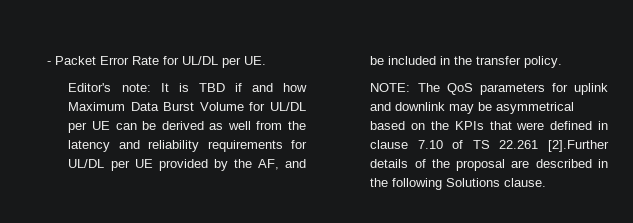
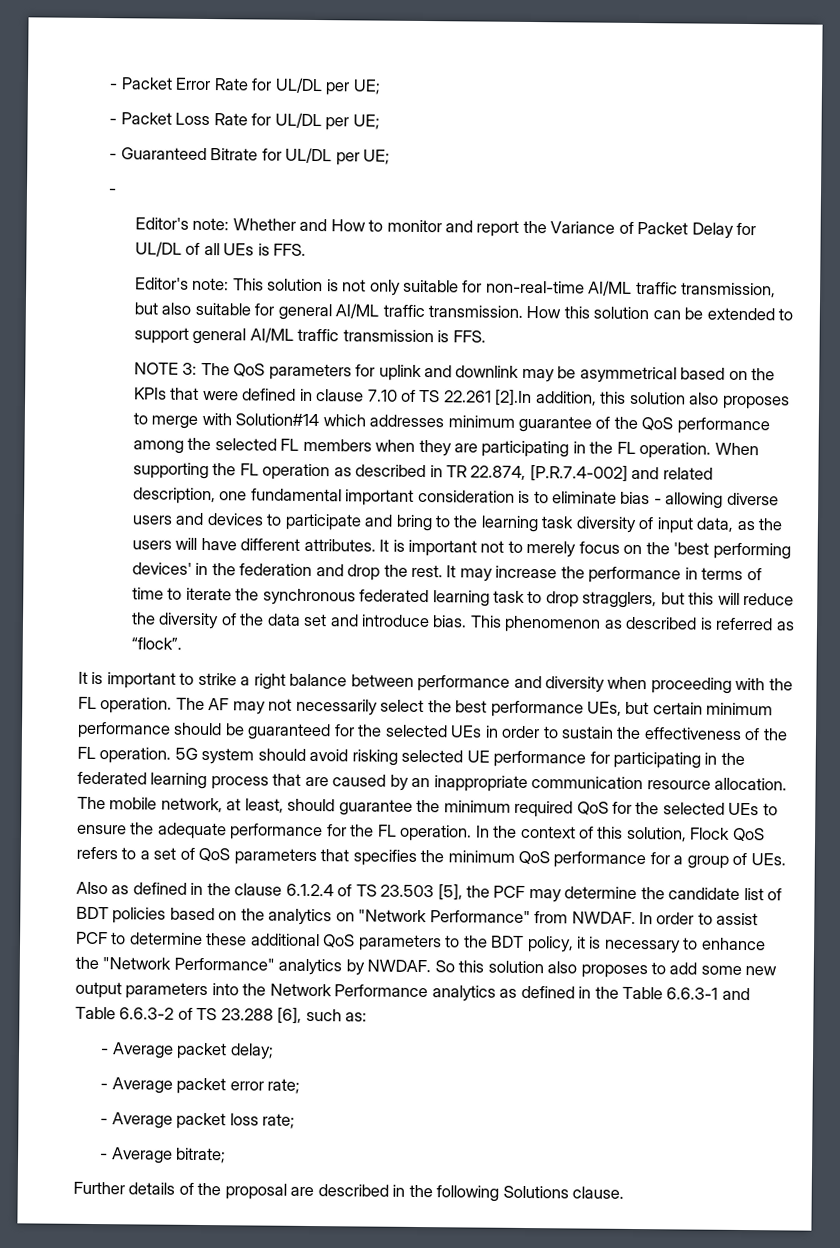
- - Packet Error Rate for UL/DL per UE.
- Editor's note: It is TBD if and how Maximum Data Burst Volume for UL/DL per UE can be derived as well from the latency and reliability requirements for UL/DL per UE provided by the AF, and be included in the transfer policy.
- NOTE: The QoS parameters for uplink and downlink may be asymmetrical based on the KPIs that were defined in clause 7.10 of TS 22.261 [2].Further details of the proposal are described in the following Solutions clause.
+ - Packet Error Rate for UL/DL per UE;
+ - Packet Loss Rate for UL/DL per UE;
+ - Guaranteed Bitrate for UL/DL per UE;
+ -
+ Editor's note: Whether and How to monitor and report the Variance of Packet Delay for UL/DL of all UEs is FFS.
+ Editor's note: This solution is not only suitable for non-real-time AI/ML traffic transmission, but also suitable for general AI/ML traffic transmission. How this solution can be extended to support general AI/ML traffic transmission is FFS.
+ NOTE 3: The QoS parameters for uplink and downlink may be asymmetrical based on the KPIs that were defined in clause 7.10 of TS 22.261 [2].In addition, this solution also proposes to merge with Solution#14 which addresses minimum guarantee of the QoS performance among the selected FL members when they are participating in the FL operation. When supporting the FL operation as described in TR 22.874, [P.R.7.4-002] and related description, one fundamental important consideration is to eliminate bias - allowing diverse users and devices to participate and bring to the learning task diversity of input data, as the users will have different attributes. It is important not to merely focus on the 'best performing devices' in the federation and drop the rest. It may increase the performance in terms of time to iterate the synchronous federated learning task to drop stragglers, but this will reduce the diversity of the data set and introduce bias. This phenomenon as described is referred as “flock”.
+ It is important to strike a right balance between performance and diversity when proceeding with the FL operation. The AF may not necessarily select the best performance UEs, but certain minimum performance should be guaranteed for the selected UEs in order to sustain the effectiveness of the FL operation. 5G system should avoid risking selected UE performance for participating in the federated learning process that are caused by an inappropriate communication resource allocation. The mobile network, at least, should guarantee the minimum required QoS for the selected UEs to ensure the adequate performance for the FL operation. In the context of this solution, Flock QoS refers to a set of QoS parameters that specifies the minimum QoS performance for a group of UEs.
+ Also as defined in the clause 6.1.2.4 of TS 23.503 [5], the PCF may determine the candidate list of BDT policies based on the analytics on "Network Performance" from NWDAF. In order to assist PCF to determine these additional QoS parameters to the BDT policy, it is necessary to enhance the "Network Performance" analytics by NWDAF. So this solution also proposes to add some new output parameters into the Network Performance analytics as defined in the Table 6.6.3-1 and Table 6.6.3-2 of TS 23.288 [6], such as:
+ - Average packet delay;
+ - Average packet error rate;
+ - Average packet loss rate;
+ - Average bitrate;
+ Further details of the proposal are described in the following Solutions clause.

